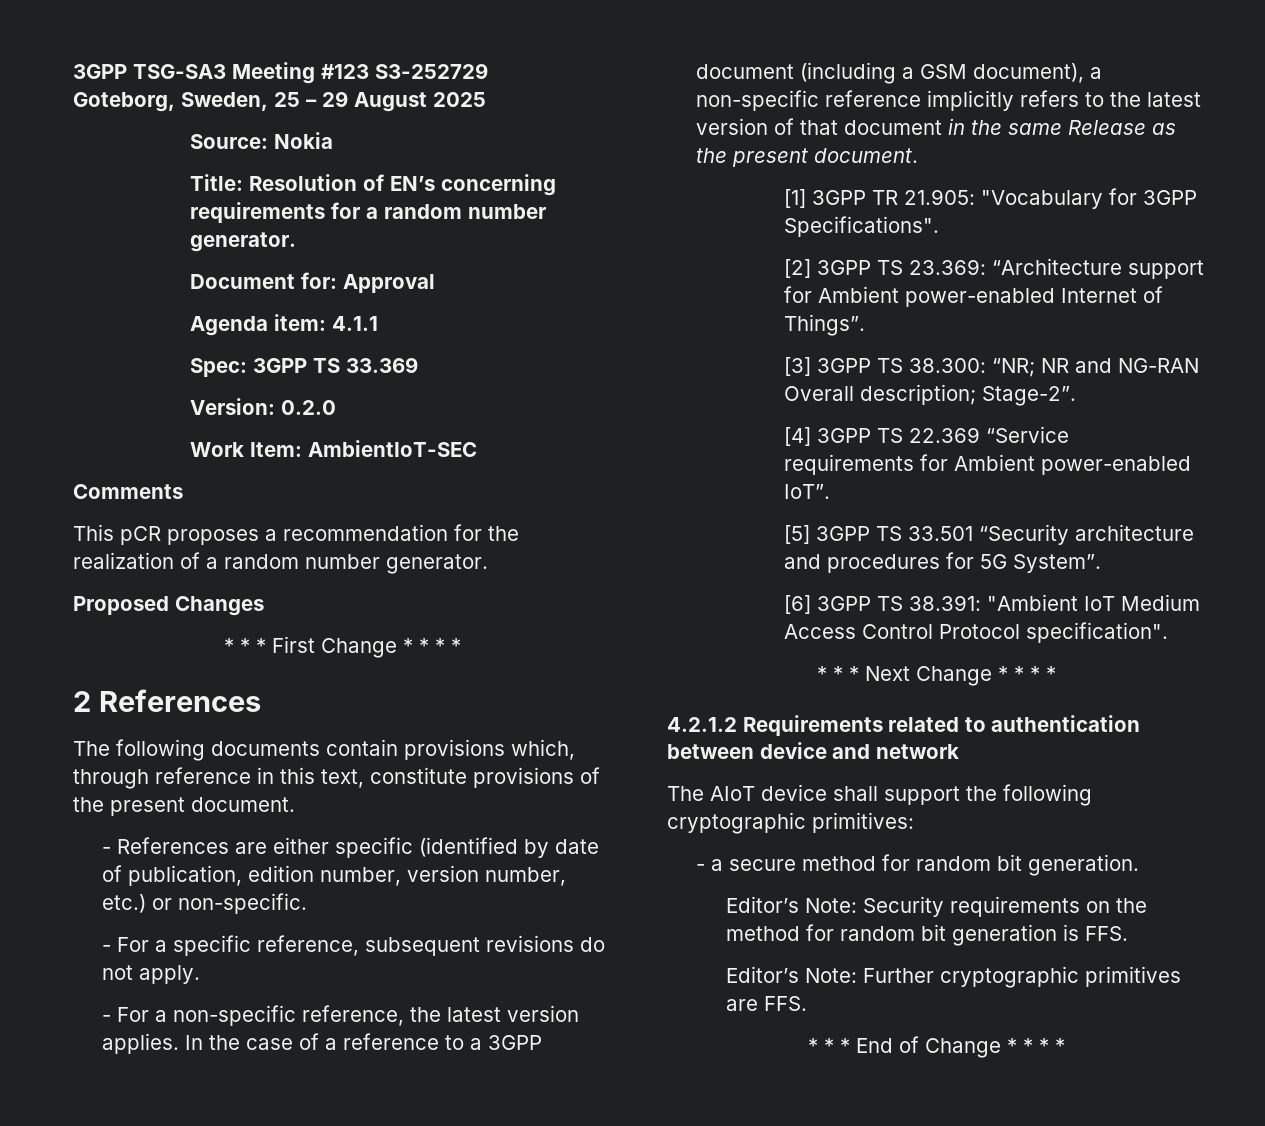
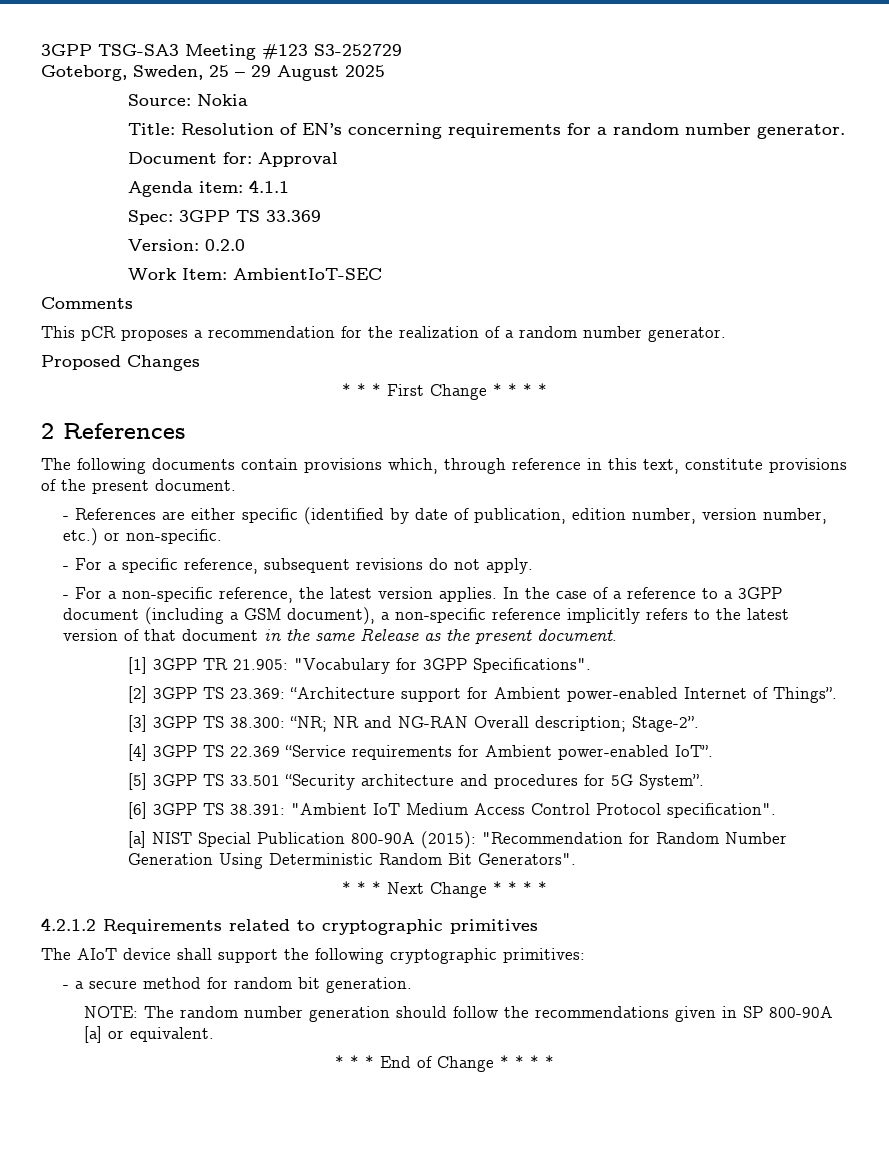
+ [a] NIST Special Publication 800-90A (2015): "Recommendation for Random Number Generation Using Deterministic Random Bit Generators".
- 4.2.1.2 Requirements related to authentication between device and network
+ 4.2.1.2 Requirements related to cryptographic primitives
- Editor’s Note: Security requirements on the method for random bit generation is FFS.
- Editor’s Note: Further cryptographic primitives are FFS.
+ NOTE: The random number generation should follow the recommendations given in SP 800-90A [a] or equivalent.

